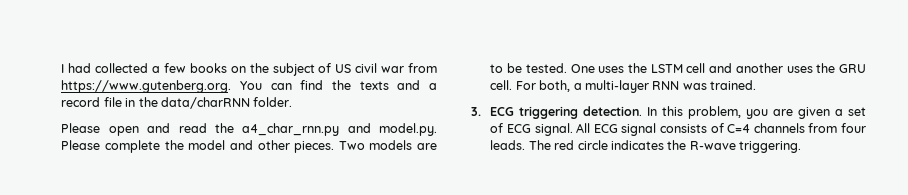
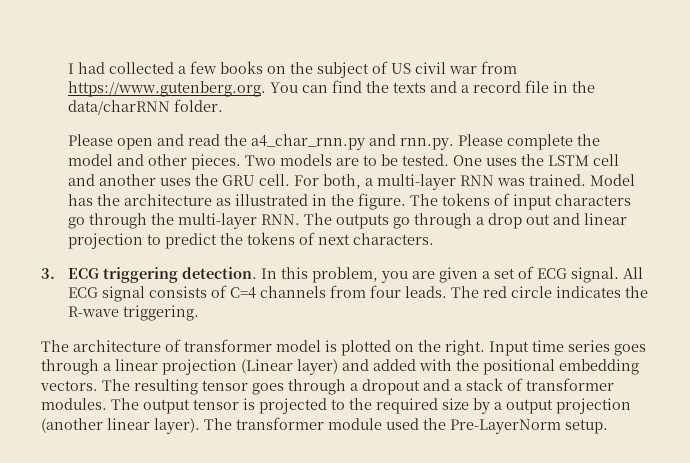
- Please open and read the a4_char_rnn.py and model.py. Please complete the model and other pieces.
+ Please open and read the a4_char_rnn.py and rnn.py. Please complete the model and other pieces.
+ Model has the architecture as illustrated in the figure. The tokens of input characters go through the multi-layer RNN. The outputs go through a drop out and linear projection to predict the tokens of next characters.
+ The architecture of transformer model is plotted on the right. Input time series goes through a linear projection (Linear layer) and added with the positional embedding vectors. The resulting tensor goes through a dropout and a stack of transformer modules. The output tensor is projected to the required size by a output projection (another linear layer). The transformer module used the Pre-LayerNorm setup.

